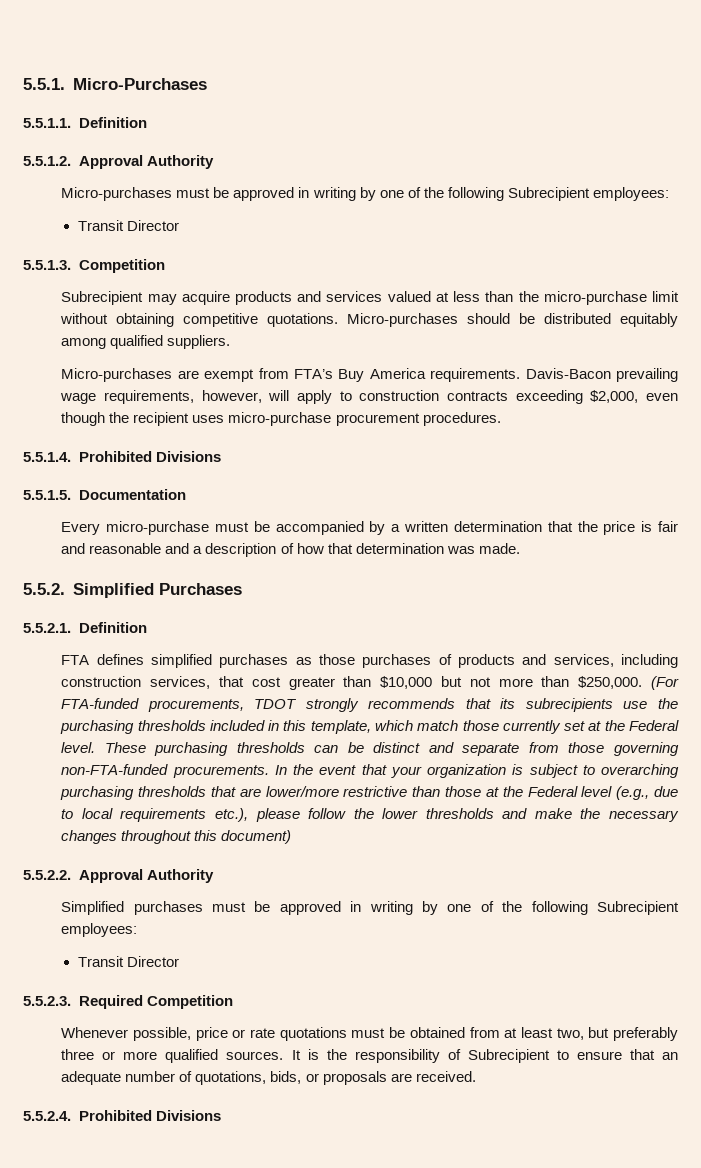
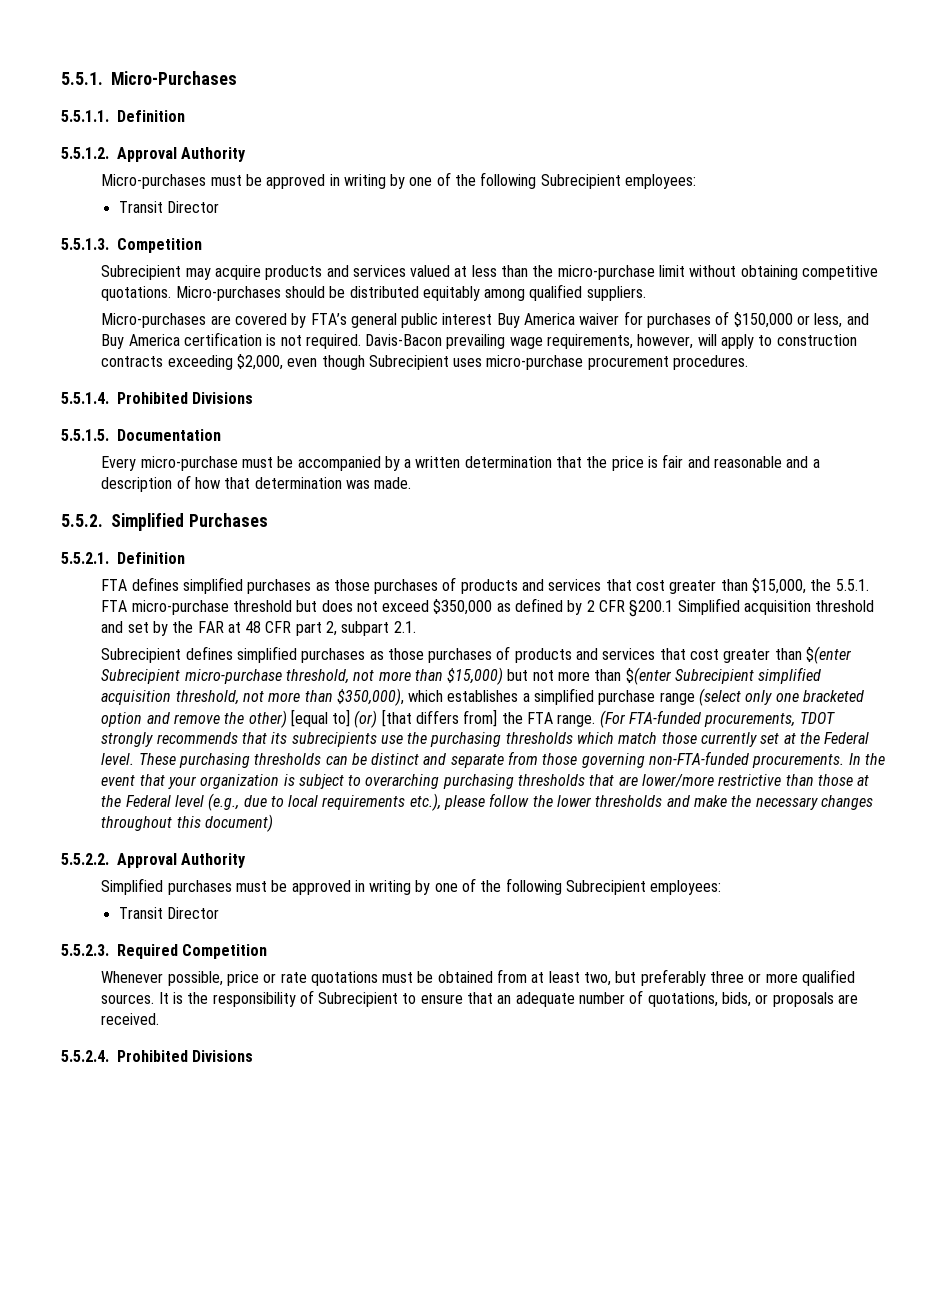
- Micro-purchases are exempt from FTA’s Buy America requirements.
+ Micro-purchases are covered by FTA’s general public interest Buy America waiver for purchases of $150,000 or less, and Buy America certification is not required.
- Davis-Bacon prevailing wage requirements, however, will apply to construction contracts exceeding $2,000, even though the recipient uses micro-purchase procurement procedures.
+ Davis-Bacon prevailing wage requirements, however, will apply to construction contracts exceeding $2,000, even though Subrecipient uses micro-purchase procurement procedures.
- FTA defines simplified purchases as those purchases of products and services, including construction services, that cost greater than $10,000 but not more than $250,000.
+ FTA defines simplified purchases as those purchases of products and services that cost greater than $15,000, the 5.5.1. FTA micro-purchase threshold but does not exceed $350,000 as defined by 2 CFR §200.1 Simplified acquisition threshold and set by the FAR at 48 CFR part 2, subpart 2.1.
+ Subrecipient defines simplified purchases as those purchases of products and services that cost greater than $(enter Subrecipient micro-purchase threshold, not more than $15,000) but not more than $(enter Subrecipient simplified acquisition threshold, not more than $350,000), which establishes a simplified purchase range (select only one bracketed option and remove the other) [equal to] (or) [that differs from] the FTA range.
- (For FTA-funded procurements, TDOT strongly recommends that its subrecipients use the purchasing thresholds included in this template, which match those currently set at the Federal level.
+ (For FTA-funded procurements, TDOT strongly recommends that its subrecipients use the purchasing thresholds which match those currently set at the Federal level.

